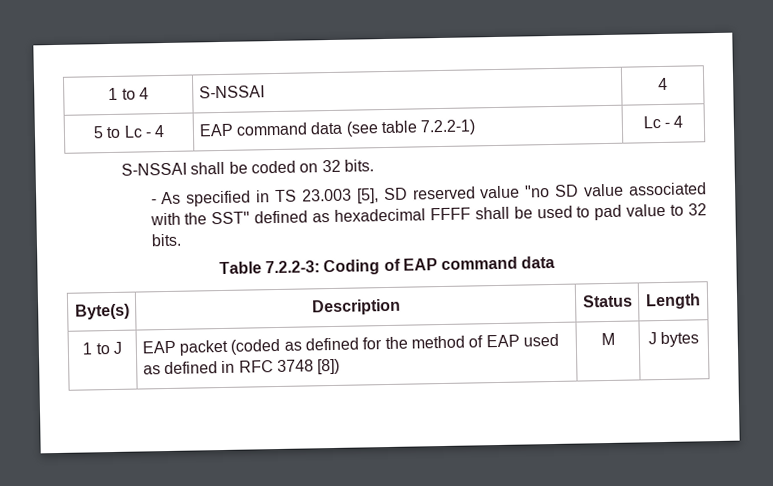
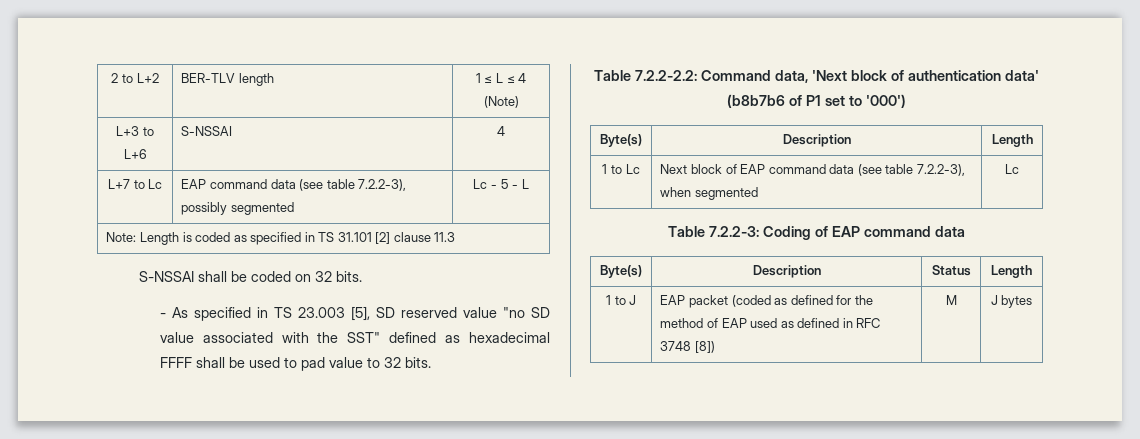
- 1 to 4 | S-NSSAI | 4
+ 2 to L+2 | BER-TLV length | 1 ≤ L ≤ 4 (Note)
+ L+3 to L+6 | S-NSSAI | 4
- 5 to Lc - 4 | EAP command data (see table 7.2.2-1) | Lc - 4
+ L+7 to Lc | EAP command data (see table 7.2.2-3), possibly segmented | Lc - 5 - L
+ Note: Length is coded as specified in TS 31.101 [2] clause 11.3
+ Table 7.2.2-2.2: Command data, 'Next block of authentication data' (b8b7b6 of P1 set to '000')
+ Byte(s) | Description | Length
+ 1 to Lc | Next block of EAP command data (see table 7.2.2-3), when segmented | Lc

